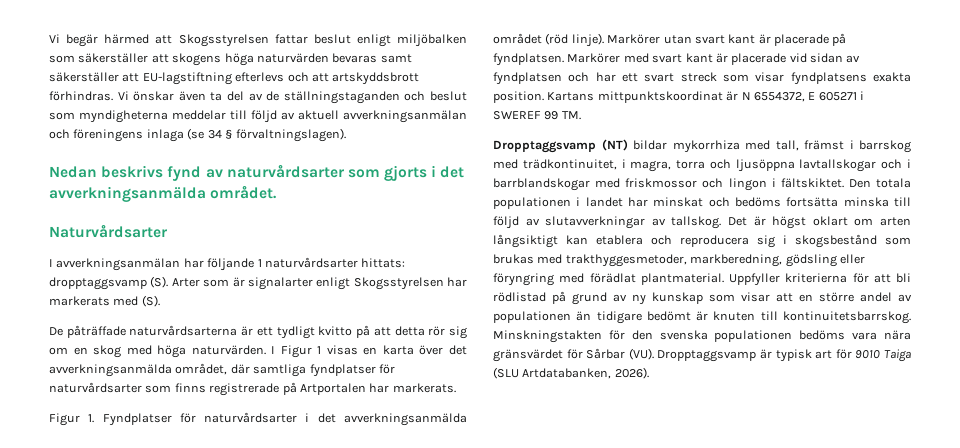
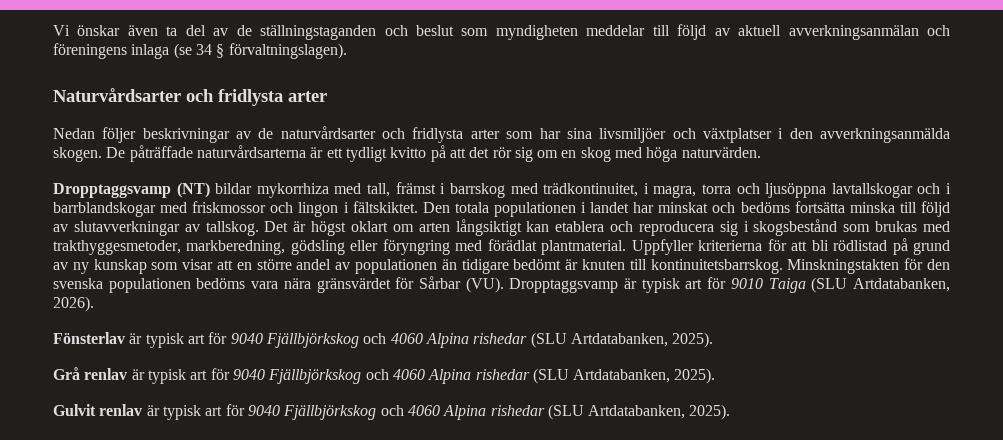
- Vi begär härmed att Skogsstyrelsen fattar beslut enligt miljöbalken som säkerställer att skogens höga naturvärden bevaras samt säkerställer att EU-lagstiftning efterlevs och att artskyddsbrott förhindras. Vi önskar även ta del av de ställningstaganden och beslut som myndigheterna meddelar till följd av aktuell avverkningsanmälan och föreningens inlaga (se 34 § förvaltningslagen).
+ Vi önskar även ta del av de ställningstaganden och beslut som myndigheten meddelar till följd av aktuell avverkningsanmälan och föreningens inlaga (se 34 § förvaltningslagen).
- Nedan beskrivs fynd av naturvårdsarter som gjorts i det avverkningsanmälda området.
- Naturvårdsarter
- I avverkningsanmälan har följande 1 naturvårdsarter hittats: dropptaggsvamp (S). Arter som är signalarter enligt Skogsstyrelsen har markerats med (S).
- De påträffade naturvårdsarterna är ett tydligt kvitto på att detta rör sig om en skog med höga naturvärden. I Figur 1 visas en karta över det avverkningsanmälda området, där samtliga fyndplatser för naturvårdsarter som finns registrerade på Artportalen har markerats.
- Figur 1. Fyndplatser för naturvårdsarter i det avverkningsanmälda området (röd linje). Markörer utan svart kant är placerade på fyndplatsen. Markörer med svart kant är placerade vid sidan av fyndplatsen och har ett svart streck som visar fyndplatsens exakta position. Kartans mittpunktskoordinat är N 6554372, E 605271 i SWEREF 99 TM.
+ Naturvårdsarter och fridlysta arter
+ Nedan följer beskrivningar av de naturvårdsarter och fridlysta arter som har sina livsmiljöer och växtplatser i den avverkningsanmälda skogen. De påträffade naturvårdsarterna är ett tydligt kvitto på att det rör sig om en skog med höga naturvärden.
+ Fönsterlav är typisk art för 9040 Fjällbjörkskog och 4060 Alpina rishedar (SLU Artdatabanken, 2025).
+ Grå renlav är typisk art för 9040 Fjällbjörkskog och 4060 Alpina rishedar (SLU Artdatabanken, 2025).
+ Gulvit renlav är typisk art för 9040 Fjällbjörkskog och 4060 Alpina rishedar (SLU Artdatabanken, 2025).

